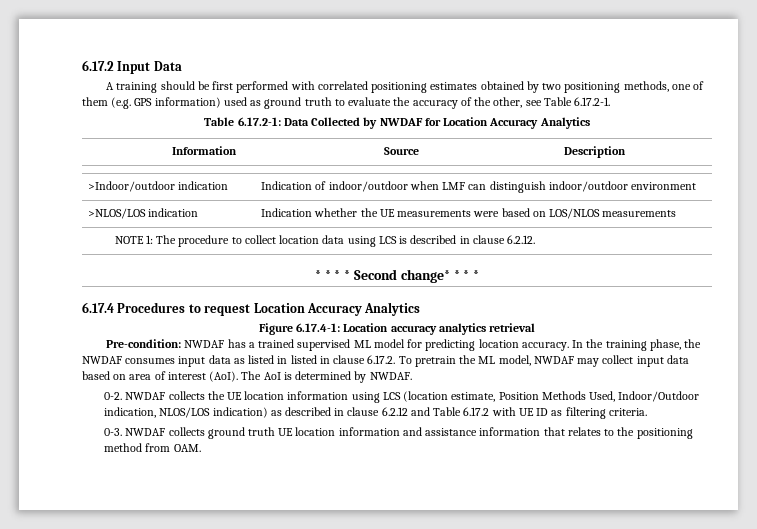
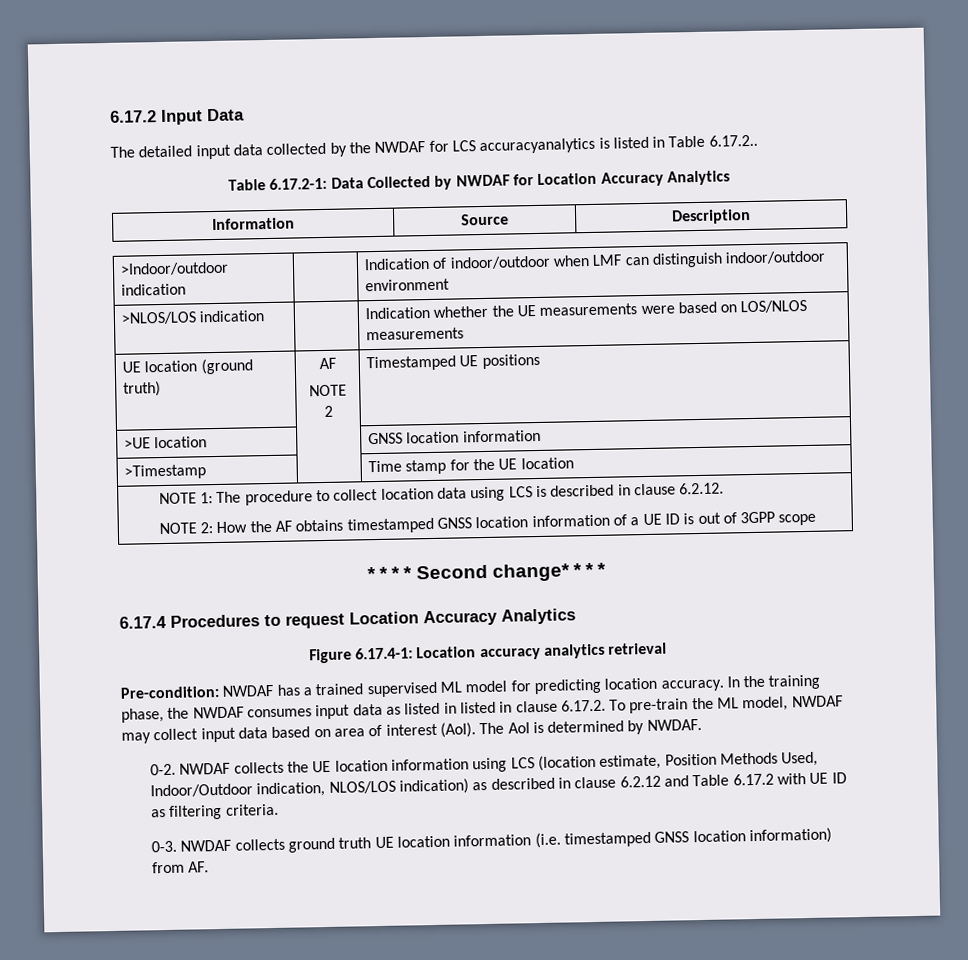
- A training should be first performed with correlated positioning estimates obtained by two positioning methods, one of them (e.g. GPS information) used as ground truth to evaluate the accuracy of the other, see Table 6.17.2-1.
+ The detailed input data collected by the NWDAF for LCS accuracyanalytics is listed in Table 6.17.2..
+ UE location (ground truth) | AF
+ NOTE 2 | Timestamped UE positions
+ >UE location | | GNSS location information
+ >Timestamp | | Time stamp for the UE location
  NOTE 1: The procedure to collect location data using LCS is described in clause 6.2.12.
+ NOTE 2: How the AF obtains timestamped GNSS location information of a UE ID is out of 3GPP scope
- In the training phase, the NWDAF consumes input data as listed in listed in clause 6.17.2. To pretrain the ML model, NWDAF may collect input data based on area of interest (AoI).
+ In the training phase, the NWDAF consumes input data as listed in listed in clause 6.17.2. To pre-train the ML model, NWDAF may collect input data based on area of interest (AoI).
- NWDAF collects ground truth UE location information and assistance information that relates to the positioning method from OAM.
+ NWDAF collects ground truth UE location information (i.e. timestamped GNSS location information) from AF.

